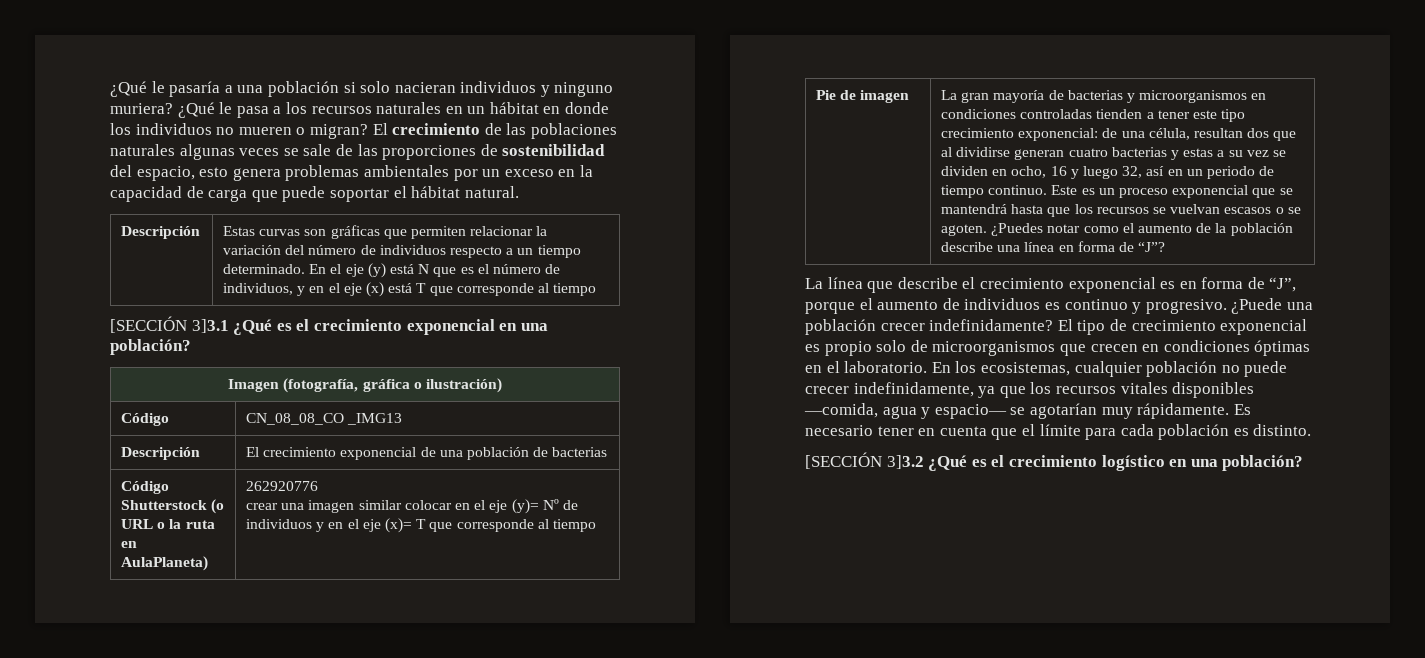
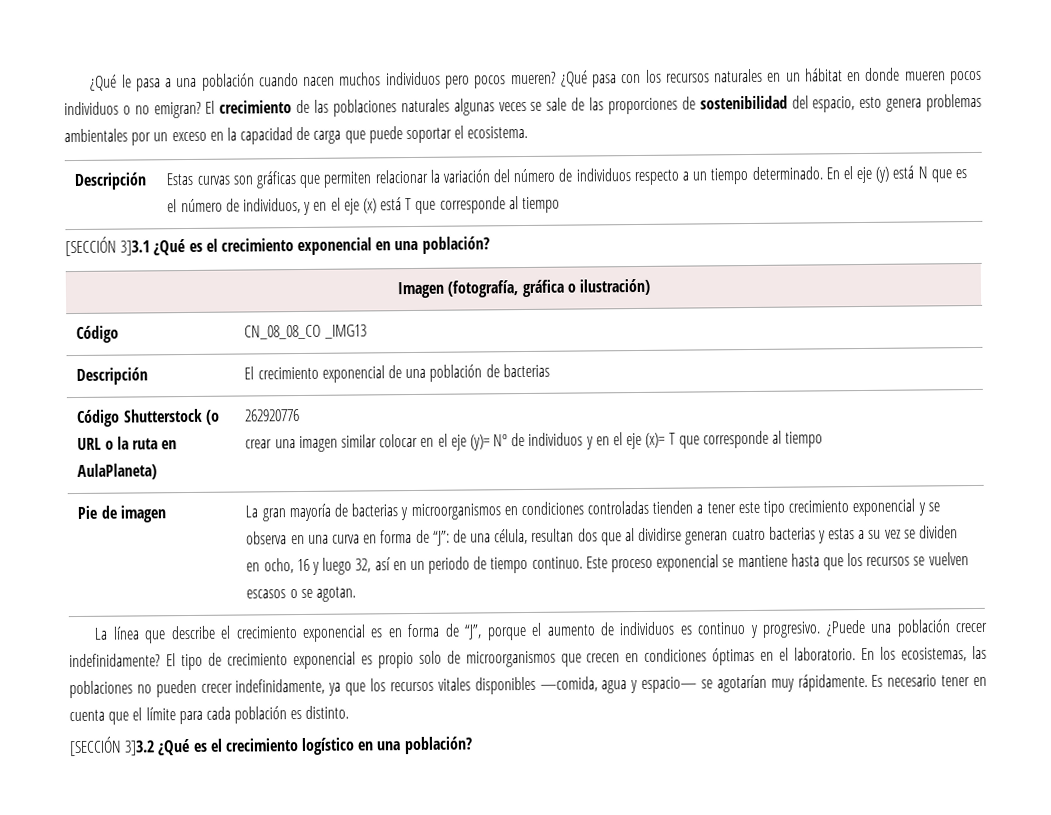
- ¿Qué le pasaría a una población si solo nacieran individuos y ninguno muriera? ¿Qué le pasa a los recursos naturales en un hábitat en donde los individuos no mueren o migran?
+ ¿Qué le pasa a una población cuando nacen muchos individuos pero pocos mueren? ¿Qué pasa con los recursos naturales en un hábitat en donde mueren pocos individuos o no emigran?
- El crecimiento de las poblaciones naturales algunas veces se sale de las proporciones de sostenibilidad del espacio, esto genera problemas ambientales por un exceso en la capacidad de carga que puede soportar el hábitat natural.
+ El crecimiento de las poblaciones naturales algunas veces se sale de las proporciones de sostenibilidad del espacio, esto genera problemas ambientales por un exceso en la capacidad de carga que puede soportar el ecosistema.
- La gran mayoría de bacterias y microorganismos en condiciones controladas tienden a tener este tipo crecimiento exponencial: de una célula, resultan dos que al dividirse generan cuatro bacterias y estas a su vez se dividen en ocho, 16 y luego 32, así en un periodo de tiempo continuo.
+ La gran mayoría de bacterias y microorganismos en condiciones controladas tienden a tener este tipo crecimiento exponencial y se observa en una curva en forma de “J”: de una célula, resultan dos que al dividirse generan cuatro bacterias y estas a su vez se dividen en ocho, 16 y luego 32, así en un periodo de tiempo continuo.
- Este es un proceso exponencial que se mantendrá hasta que los recursos se vuelvan escasos o se agoten. ¿Puedes notar como el aumento de la población describe una línea en forma de “J”?
+ Este proceso exponencial se mantiene hasta que los recursos se vuelven escasos o se agotan.
- En los ecosistemas, cualquier población no puede crecer indefinidamente, ya que los recursos vitales disponibles —comida, agua y espacio— se agotarían muy rápidamente.
+ En los ecosistemas, las poblaciones no pueden crecer indefinidamente, ya que los recursos vitales disponibles —comida, agua y espacio— se agotarían muy rápidamente.

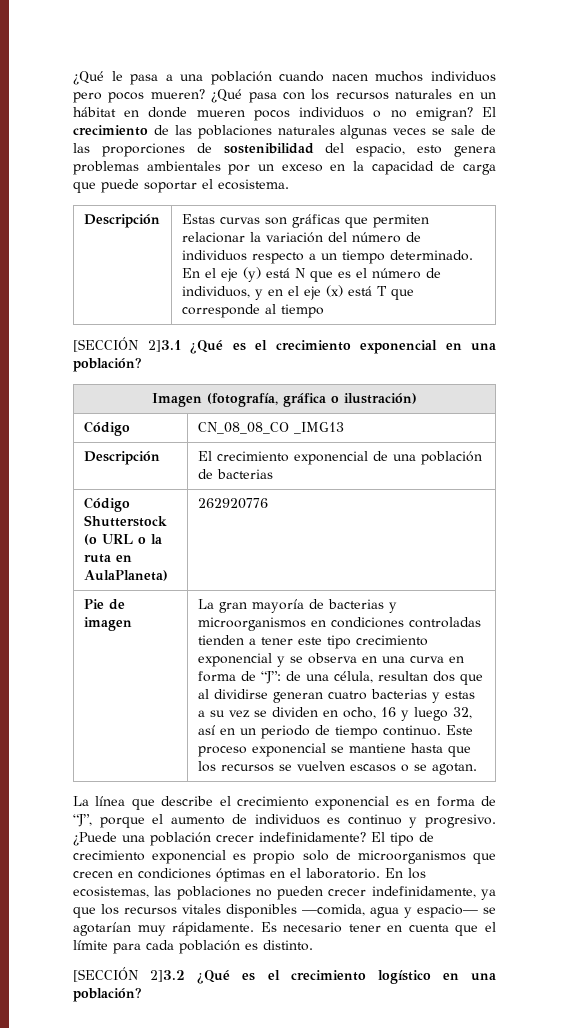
- [SECCIÓN 3]3.1 ¿Qué es el crecimiento exponencial en una población?
+ [SECCIÓN 2]3.1 ¿Qué es el crecimiento exponencial en una población?
  Código Shutterstock (o URL o la ruta en AulaPlaneta) | 262920776
- crear una imagen similar colocar en el eje (y)= Nº de individuos y en el eje (x)= T que corresponde al tiempo
- [SECCIÓN 3]3.2 ¿Qué es el crecimiento logístico en una población?
+ [SECCIÓN 2]3.2 ¿Qué es el crecimiento logístico en una población?

